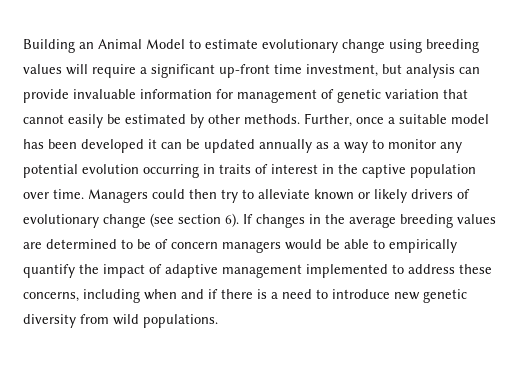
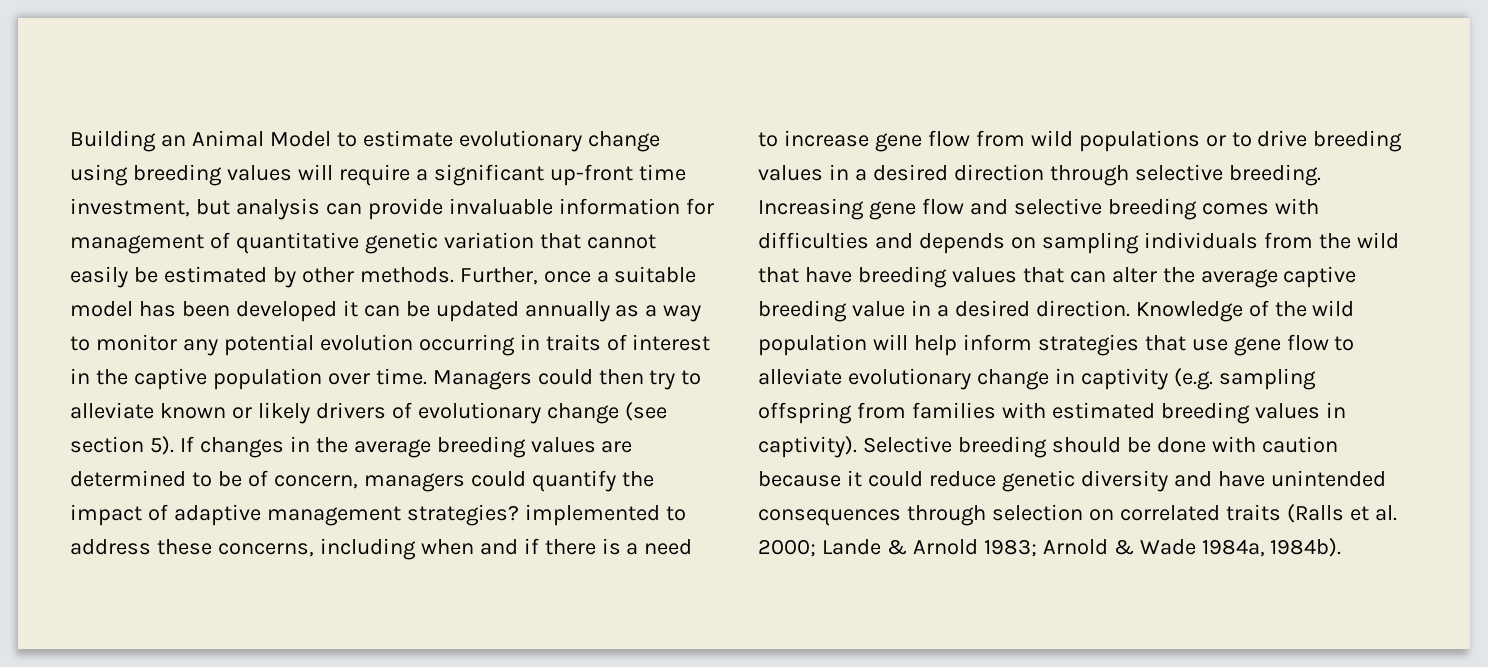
- Building an Animal Model to estimate evolutionary change using breeding values will require a significant up-front time investment, but analysis can provide invaluable information for management of genetic variation that cannot easily be estimated by other methods.
+ Building an Animal Model to estimate evolutionary change using breeding values will require a significant up-front time investment, but analysis can provide invaluable information for management of quantitative genetic variation that cannot easily be estimated by other methods.
- Managers could then try to alleviate known or likely drivers of evolutionary change (see section 6).
+ Managers could then try to alleviate known or likely drivers of evolutionary change (see section 5).
- If changes in the average breeding values are determined to be of concern managers would be able to empirically quantify the impact of adaptive management implemented to address these concerns, including when and if there is a need to introduce new genetic diversity from wild populations.
+ If changes in the average breeding values are determined to be of concern, managers could quantify the impact of adaptive management strategies? implemented to address these concerns, including when and if there is a need to increase gene flow from wild populations or to drive breeding values in a desired direction through selective breeding. Increasing gene flow and selective breeding comes with difficulties and depends on sampling individuals from the wild that have breeding values that can alter the average captive breeding value in a desired direction. Knowledge of the wild population will help inform strategies that use gene flow to alleviate evolutionary change in captivity (e.g. sampling offspring from families with estimated breeding values in captivity). Selective breeding should be done with caution because it could reduce genetic diversity and have unintended consequences through selection on correlated traits (Ralls et al. 2000; Lande & Arnold 1983; Arnold & Wade 1984a, 1984b).

